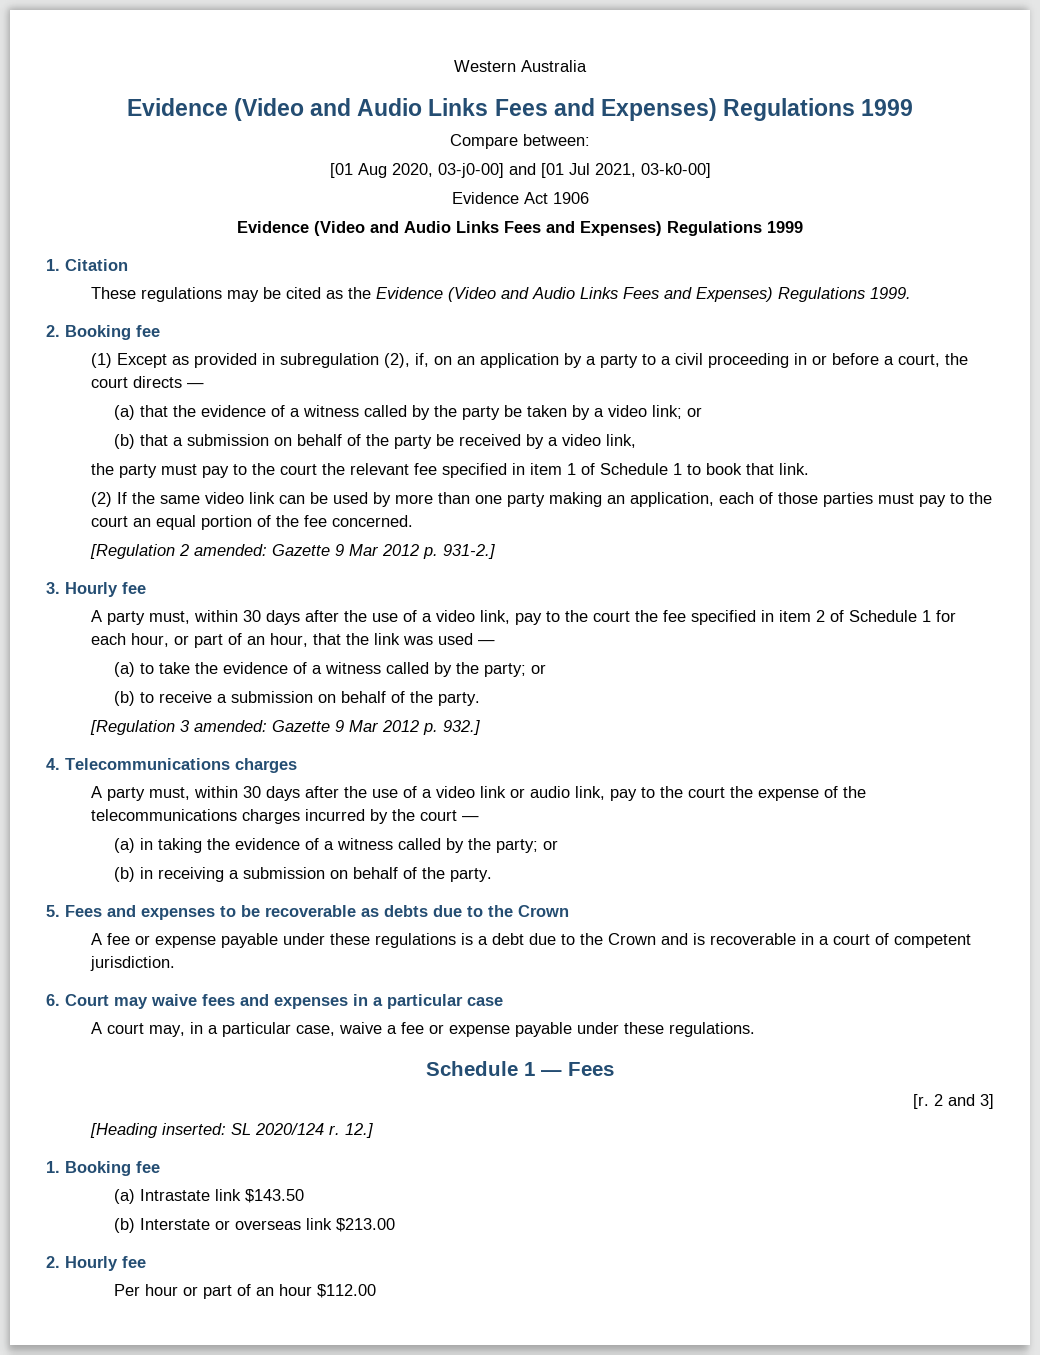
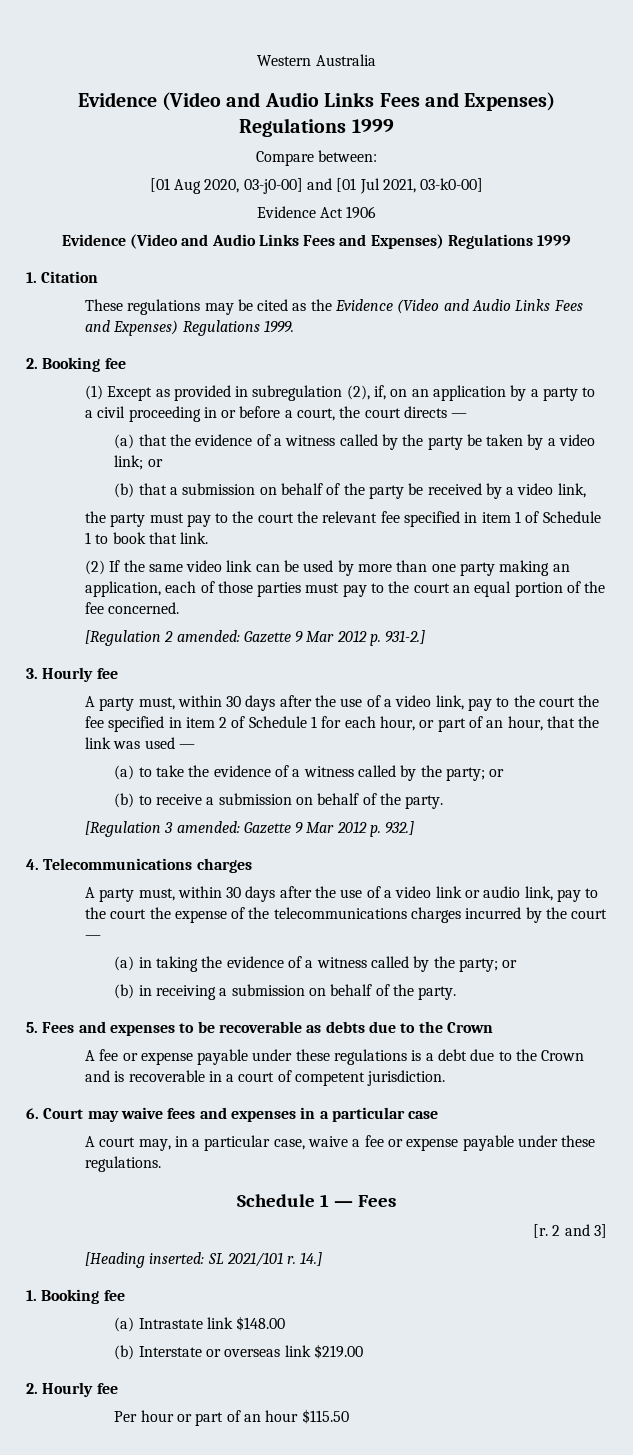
- [Heading inserted: SL 2020/124 r. 12.]
+ [Heading inserted: SL 2021/101 r. 14.]
- (a) Intrastate link $143.50
+ (a) Intrastate link $148.00
- (b) Interstate or overseas link $213.00
+ (b) Interstate or overseas link $219.00
- Per hour or part of an hour $112.00
+ Per hour or part of an hour $115.50

